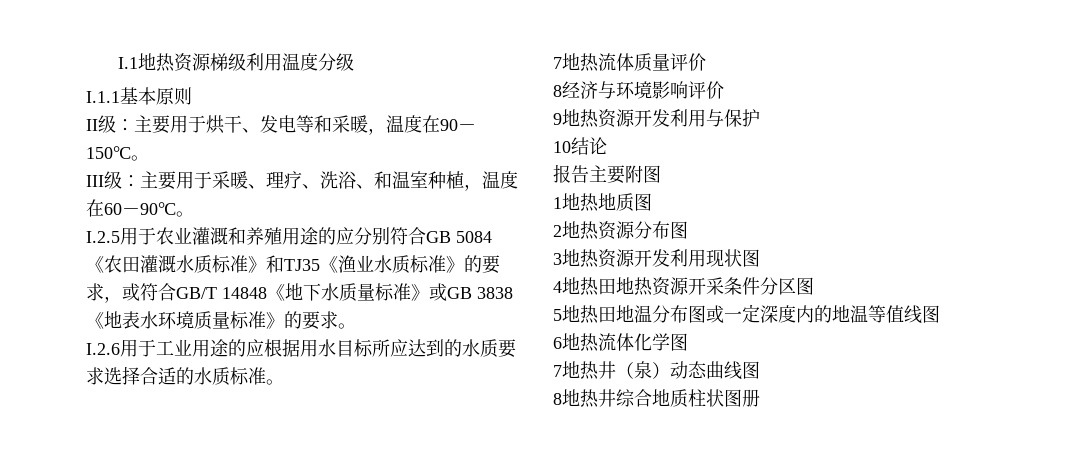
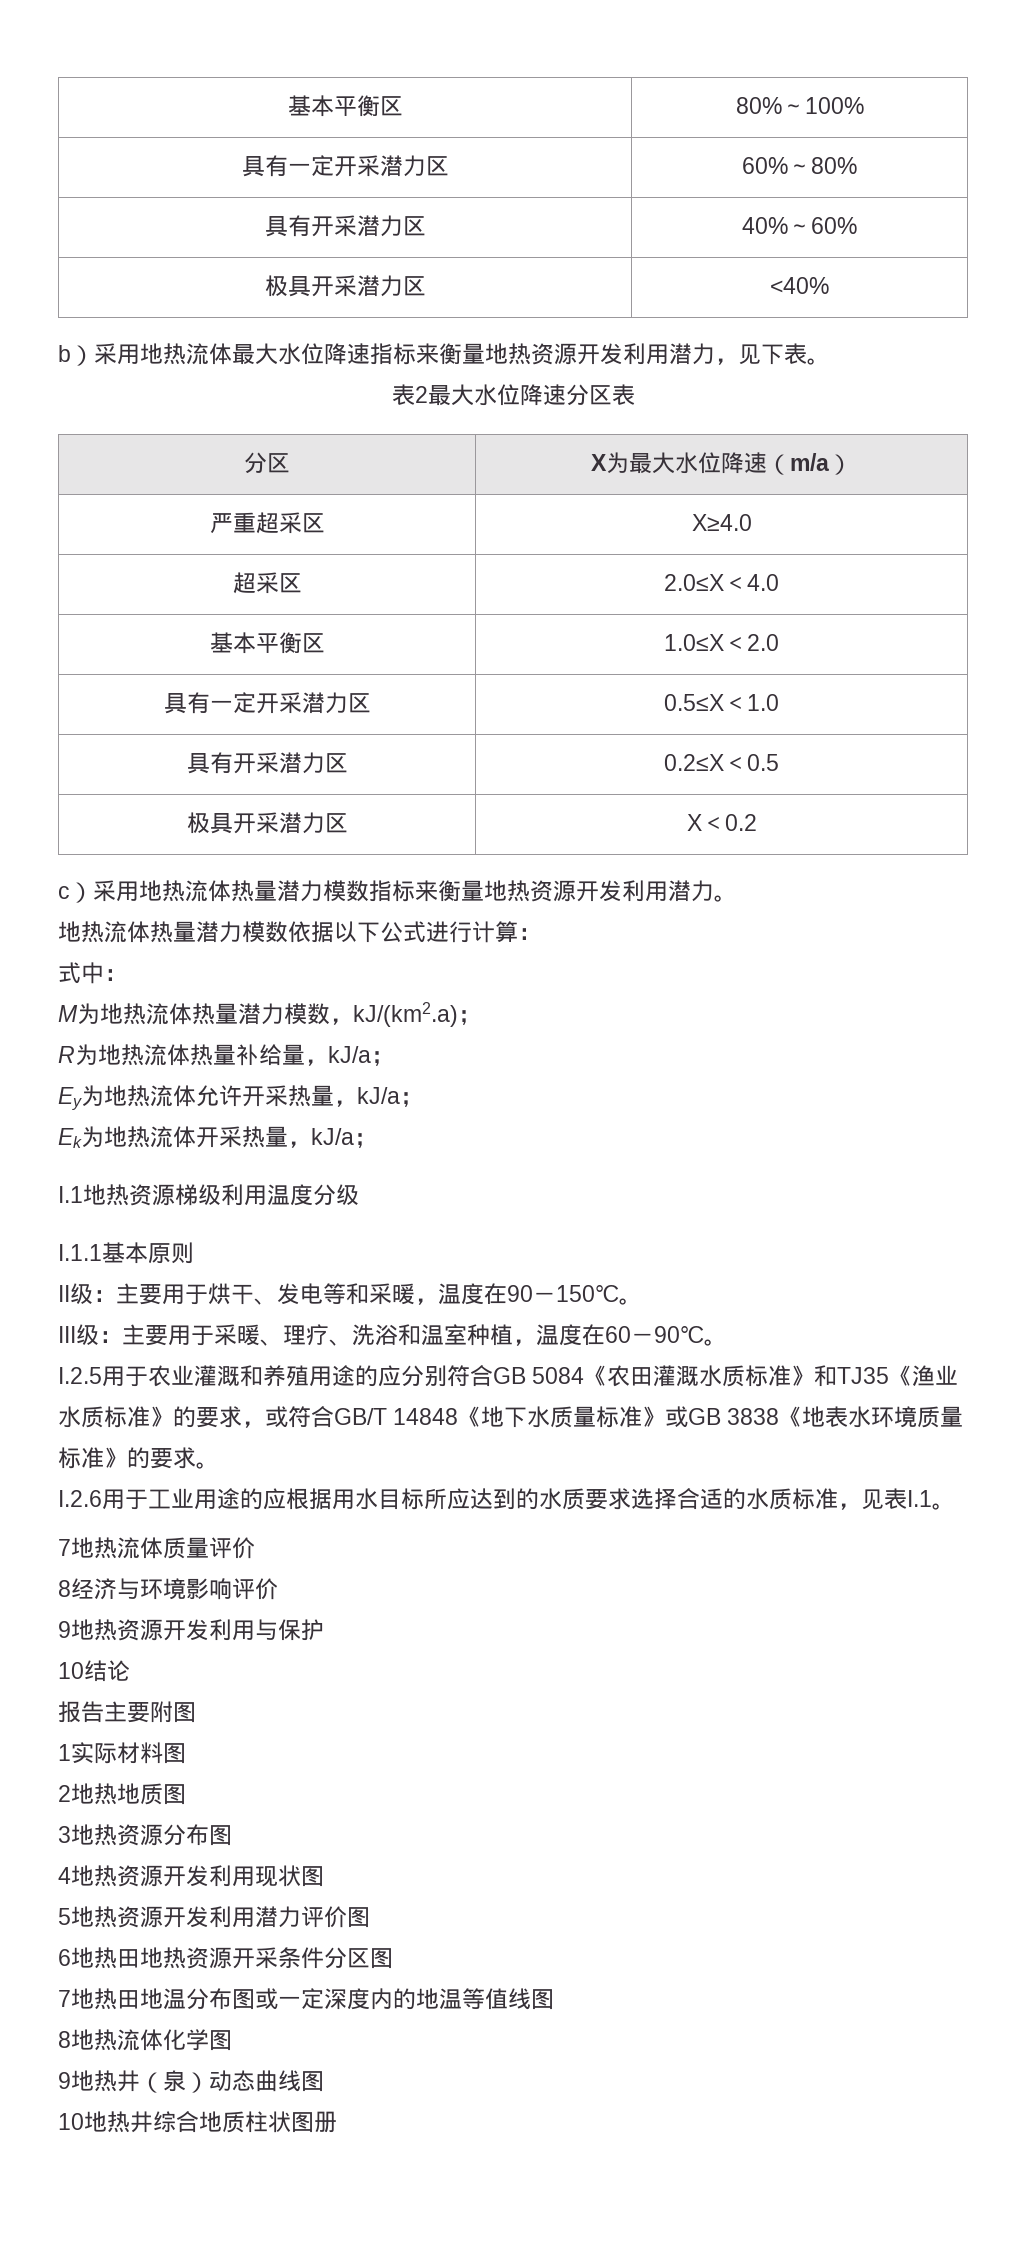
+ 基本平衡区 | 80%～100%
+ 具有一定开采潜力区 | 60%～80%
+ 具有开采潜力区 | 40%～60%
+ 极具开采潜力区 | <40%
+ b）采用地热流体最大水位降速指标来衡量地热资源开发利用潜力，见下表。
+ 表2最大水位降速分区表
+ 分区 | X为最大水位降速（m/a）
+ 严重超采区 | X≥4.0
+ 超采区 | 2.0≤X＜4.0
+ 基本平衡区 | 1.0≤X＜2.0
+ 具有一定开采潜力区 | 0.5≤X＜1.0
+ 具有开采潜力区 | 0.2≤X＜0.5
+ 极具开采潜力区 | X＜0.2
+ c）采用地热流体热量潜力模数指标来衡量地热资源开发利用潜力。
+ 地热流体热量潜力模数依据以下公式进行计算：
+ 式中：
+ M为地热流体热量潜力模数，kJ/(km2.a)；
+ R为地热流体热量补给量，kJ/a；
+ Ey为地热流体允许开采热量，kJ/a；
+ Ek为地热流体开采热量，kJ/a；
- III级：主要用于采暖、理疗、洗浴、和温室种植，温度在60－90℃。
+ III级：主要用于采暖、理疗、洗浴和温室种植，温度在60－90℃。
- I.2.6用于工业用途的应根据用水目标所应达到的水质要求选择合适的水质标准。
+ I.2.6用于工业用途的应根据用水目标所应达到的水质要求选择合适的水质标准，见表I.1。
- 1地热地质图
+ 1实际材料图
+ 2地热地质图
- 2地热资源分布图
+ 3地热资源分布图
- 3地热资源开发利用现状图
+ 4地热资源开发利用现状图
- 4地热田地热资源开采条件分区图
+ 5地热资源开发利用潜力评价图
+ 6地热田地热资源开采条件分区图
- 5地热田地温分布图或一定深度内的地温等值线图
+ 7地热田地温分布图或一定深度内的地温等值线图
- 6地热流体化学图
+ 8地热流体化学图
- 7地热井（泉）动态曲线图
+ 9地热井（泉）动态曲线图
- 8地热井综合地质柱状图册
+ 10地热井综合地质柱状图册

